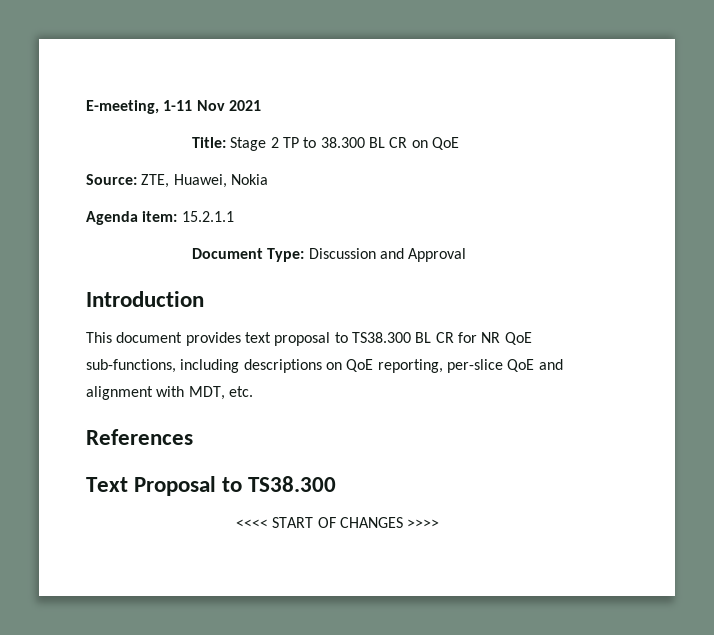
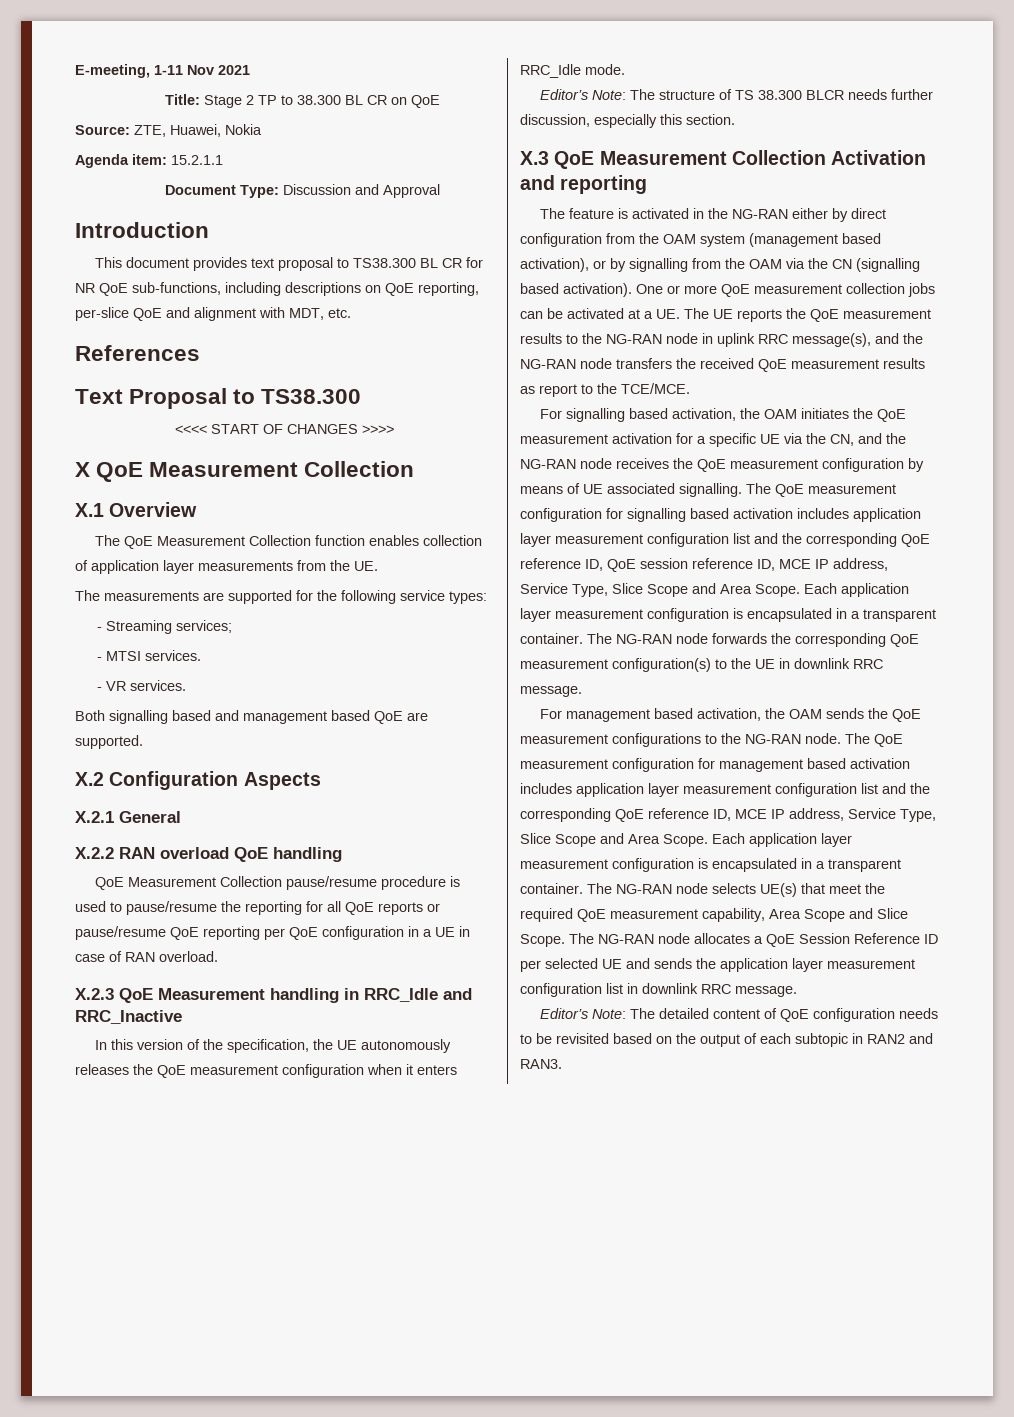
+ X QoE Measurement Collection
+ X.1 Overview
+ The QoE Measurement Collection function enables collection of application layer measurements from the UE.
+ The measurements are supported for the following service types:
+ - Streaming services;
+ - MTSI services.
+ - VR services.
+ Both signalling based and management based QoE are supported.
+ X.2 Configuration Aspects
+ X.2.1 General
+ X.2.2 RAN overload QoE handling
+ QoE Measurement Collection pause/resume procedure is used to pause/resume the reporting for all QoE reports or pause/resume QoE reporting per QoE configuration in a UE in case of RAN overload.
+ X.2.3 QoE Measurement handling in RRC_Idle and RRC_Inactive
+ In this version of the specification, the UE autonomously releases the QoE measurement configuration when it enters RRC_Idle mode.
+ Editor’s Note: The structure of TS 38.300 BLCR needs further discussion, especially this section.
+ X.3 QoE Measurement Collection Activation and reporting
+ The feature is activated in the NG-RAN either by direct configuration from the OAM system (management based activation), or by signalling from the OAM via the CN (signalling based activation). One or more QoE measurement collection jobs can be activated at a UE. The UE reports the QoE measurement results to the NG-RAN node in uplink RRC message(s), and the NG-RAN node transfers the received QoE measurement results as report to the TCE/MCE.
+ For signalling based activation, the OAM initiates the QoE measurement activation for a specific UE via the CN, and the NG-RAN node receives the QoE measurement configuration by means of UE associated signalling. The QoE measurement configuration for signalling based activation includes application layer measurement configuration list and the corresponding QoE reference ID, QoE session reference ID, MCE IP address, Service Type, Slice Scope and Area Scope. Each application layer measurement configuration is encapsulated in a transparent container. The NG-RAN node forwards the corresponding QoE measurement configuration(s) to the UE in downlink RRC message.
+ For management based activation, the OAM sends the QoE measurement configurations to the NG-RAN node. The QoE measurement configuration for management based activation includes application layer measurement configuration list and the corresponding QoE reference ID, MCE IP address, Service Type, Slice Scope and Area Scope. Each application layer measurement configuration is encapsulated in a transparent container. The NG-RAN node selects UE(s) that meet the required QoE measurement capability, Area Scope and Slice Scope. The NG-RAN node allocates a QoE Session Reference ID per selected UE and sends the application layer measurement configuration list in downlink RRC message.
+ Editor’s Note: The detailed content of QoE configuration needs to be revisited based on the output of each subtopic in RAN2 and RAN3.

